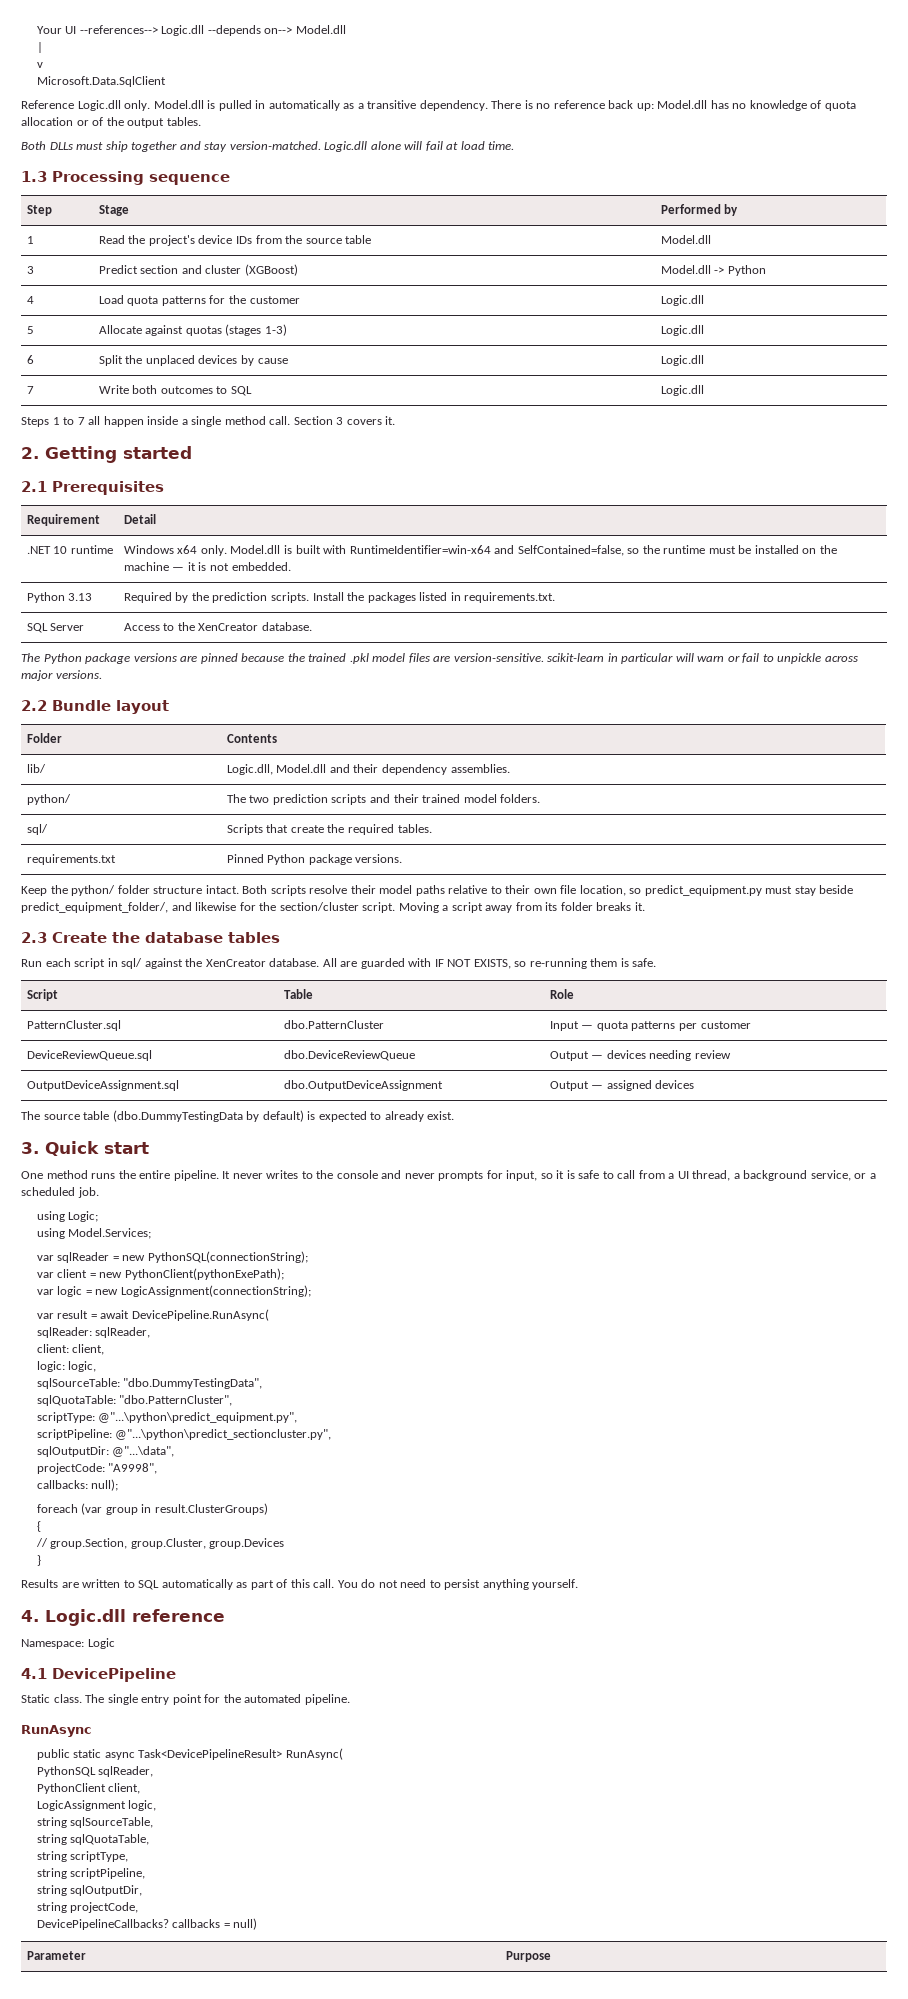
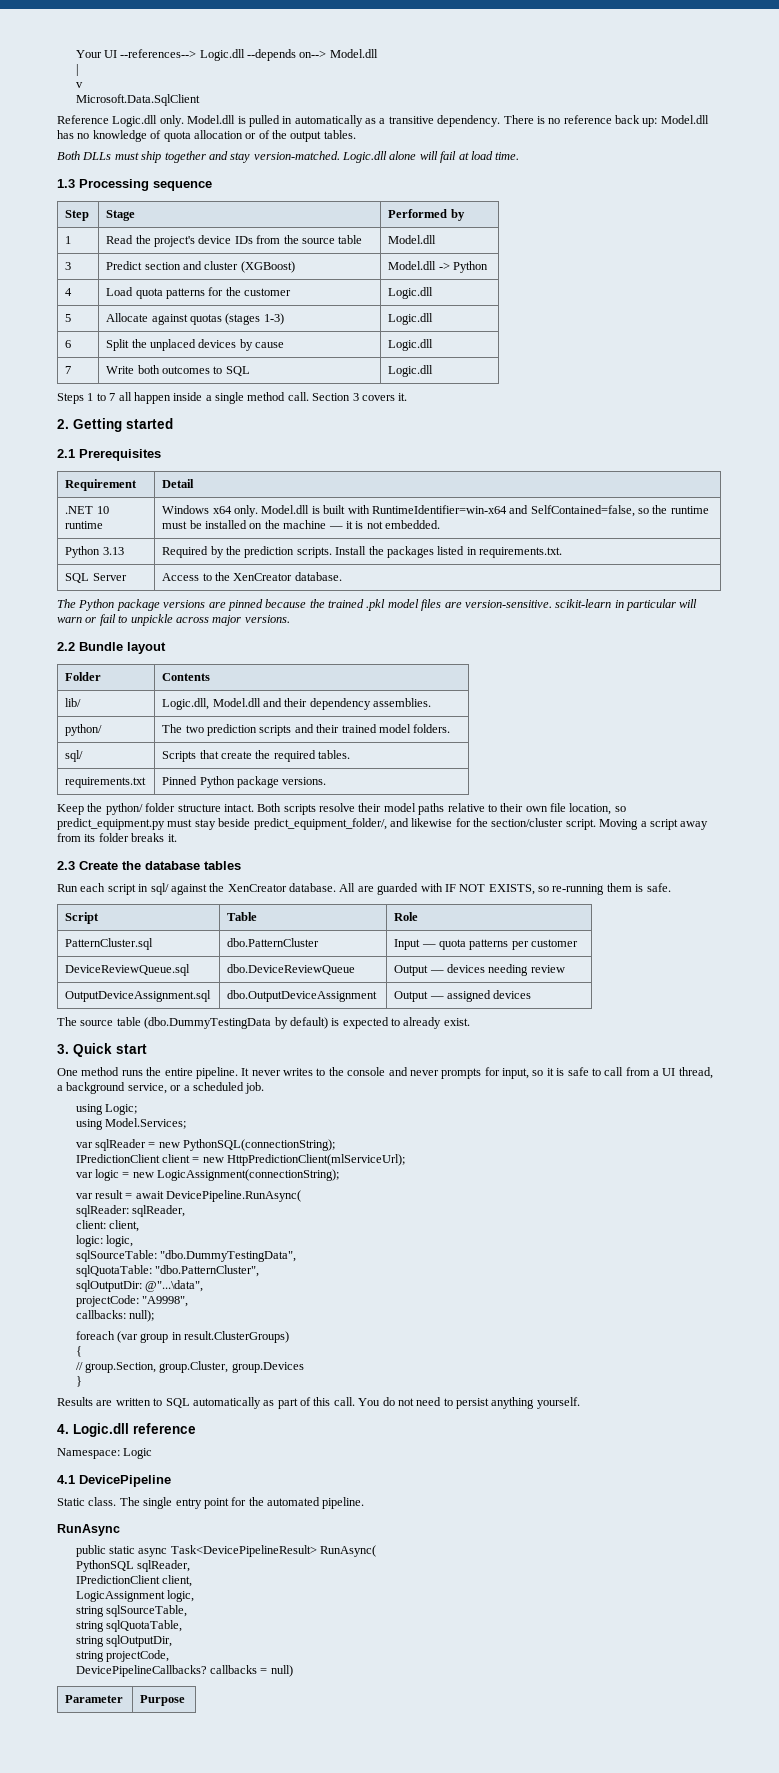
- var client = new PythonClient(pythonExePath);
+ IPredictionClient client = new HttpPredictionClient(mlServiceUrl);
- scriptType: @"...\python\predict_equipment.py",
- scriptPipeline: @"...\python\predict_sectioncluster.py",
- PythonClient client,
+ IPredictionClient client,
- string scriptType,
- string scriptPipeline,

